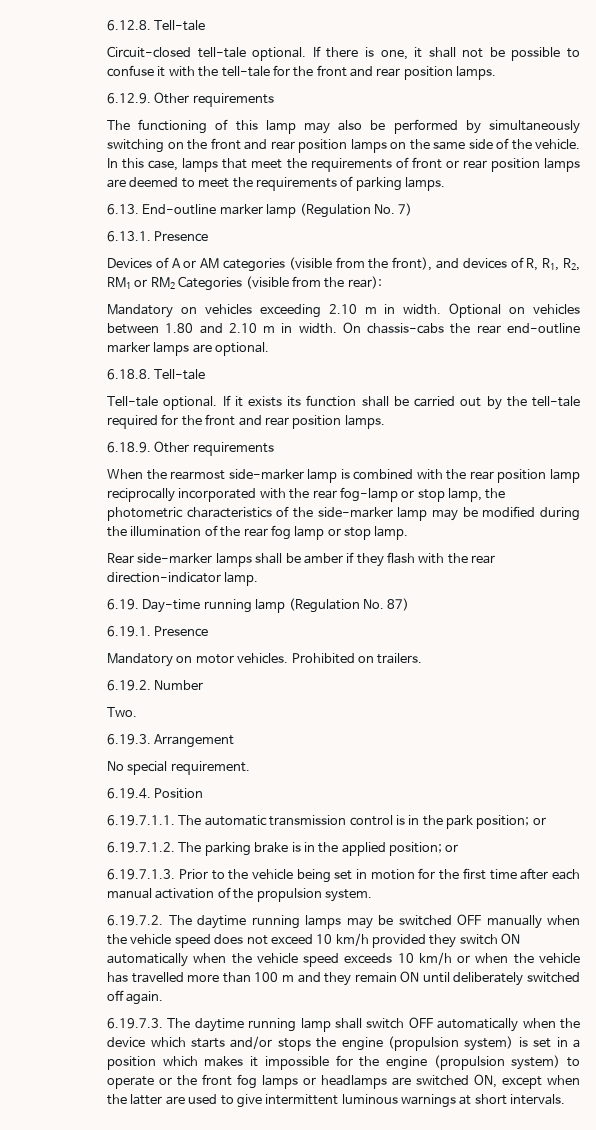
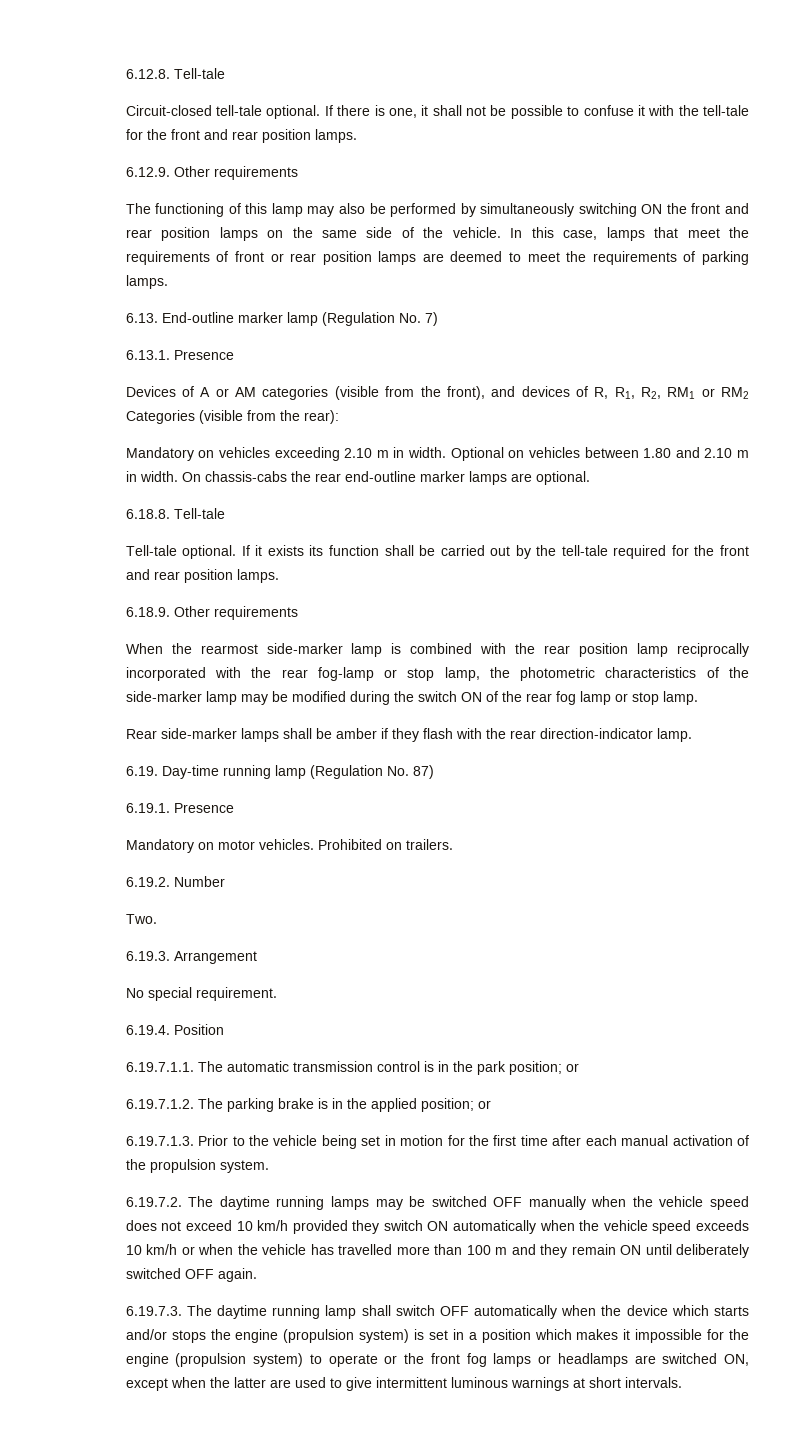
- The functioning of this lamp may also be performed by simultaneously switching on the front and rear position lamps on the same side of the vehicle.
+ The functioning of this lamp may also be performed by simultaneously switching ON the front and rear position lamps on the same side of the vehicle.
- When the rearmost side-marker lamp is combined with the rear position lamp reciprocally incorporated with the rear fog-lamp or stop lamp, the photometric characteristics of the side-marker lamp may be modified during the illumination of the rear fog lamp or stop lamp.
+ When the rearmost side-marker lamp is combined with the rear position lamp reciprocally incorporated with the rear fog-lamp or stop lamp, the photometric characteristics of the side-marker lamp may be modified during the switch ON of the rear fog lamp or stop lamp.
- 6.19.7.2. The daytime running lamps may be switched OFF manually when the vehicle speed does not exceed 10 km/h provided they switch ON automatically when the vehicle speed exceeds 10 km/h or when the vehicle has travelled more than 100 m and they remain ON until deliberately switched off again.
+ 6.19.7.2. The daytime running lamps may be switched OFF manually when the vehicle speed does not exceed 10 km/h provided they switch ON automatically when the vehicle speed exceeds 10 km/h or when the vehicle has travelled more than 100 m and they remain ON until deliberately switched OFF again.

